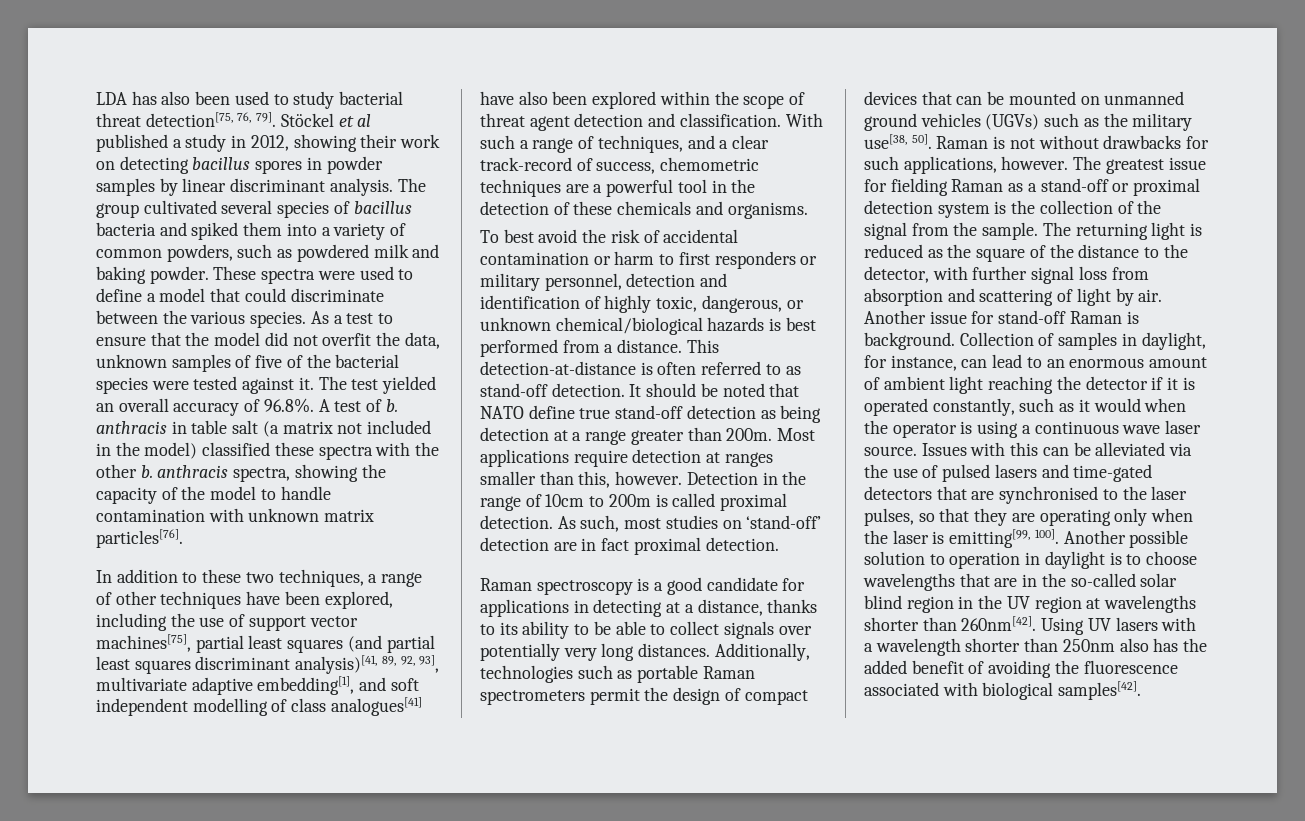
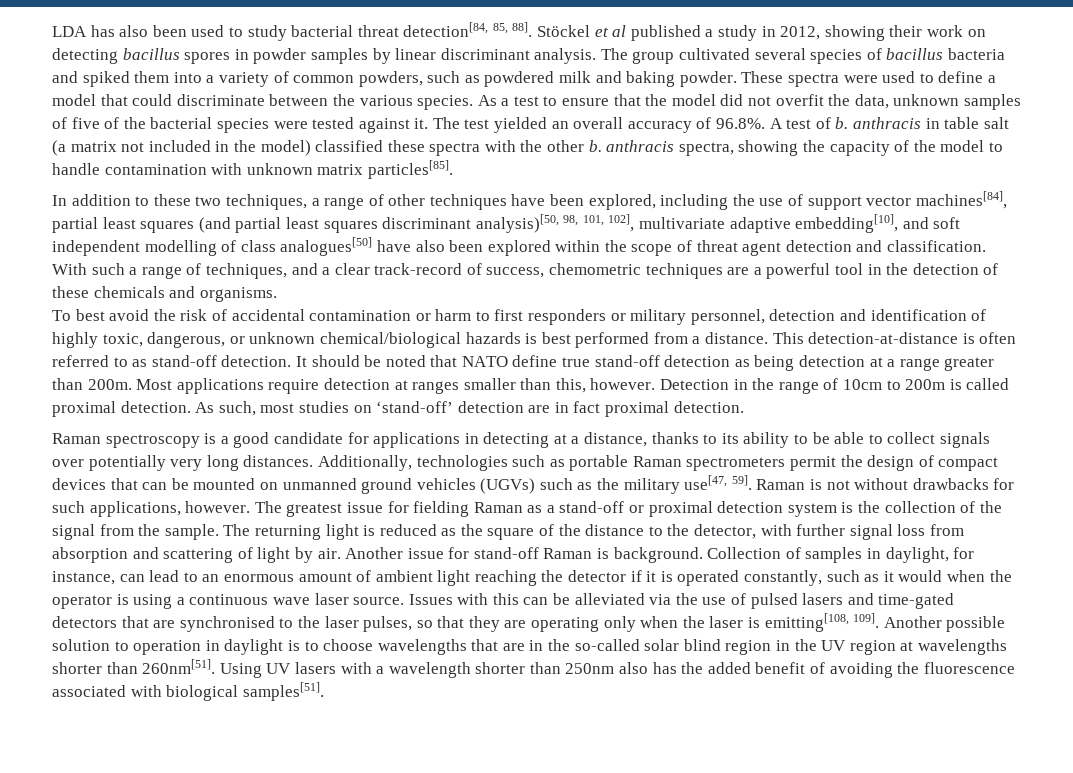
- LDA has also been used to study bacterial threat detection[75, 76, 79].
+ LDA has also been used to study bacterial threat detection[84, 85, 88].
- The test yielded an overall accuracy of 96.8%. A test of b. anthracis in table salt (a matrix not included in the model) classified these spectra with the other b. anthracis spectra, showing the capacity of the model to handle contamination with unknown matrix particles[76].
+ The test yielded an overall accuracy of 96.8%. A test of b. anthracis in table salt (a matrix not included in the model) classified these spectra with the other b. anthracis spectra, showing the capacity of the model to handle contamination with unknown matrix particles[85].
- In addition to these two techniques, a range of other techniques have been explored, including the use of support vector machines[75], partial least squares (and partial least squares discriminant analysis)[41, 89, 92, 93], multivariate adaptive embedding[1], and soft independent modelling of class analogues[41] have also been explored within the scope of threat agent detection and classification.
+ In addition to these two techniques, a range of other techniques have been explored, including the use of support vector machines[84], partial least squares (and partial least squares discriminant analysis)[50, 98, 101, 102], multivariate adaptive embedding[10], and soft independent modelling of class analogues[50] have also been explored within the scope of threat agent detection and classification.
- Additionally, technologies such as portable Raman spectrometers permit the design of compact devices that can be mounted on unmanned ground vehicles (UGVs) such as the military use[38, 50].
+ Additionally, technologies such as portable Raman spectrometers permit the design of compact devices that can be mounted on unmanned ground vehicles (UGVs) such as the military use[47, 59].
- Issues with this can be alleviated via the use of pulsed lasers and time-gated detectors that are synchronised to the laser pulses, so that they are operating only when the laser is emitting[99, 100].
+ Issues with this can be alleviated via the use of pulsed lasers and time-gated detectors that are synchronised to the laser pulses, so that they are operating only when the laser is emitting[108, 109].
- Another possible solution to operation in daylight is to choose wavelengths that are in the so-called solar blind region in the UV region at wavelengths shorter than 260nm[42].
+ Another possible solution to operation in daylight is to choose wavelengths that are in the so-called solar blind region in the UV region at wavelengths shorter than 260nm[51].
- Using UV lasers with a wavelength shorter than 250nm also has the added benefit of avoiding the fluorescence associated with biological samples[42].
+ Using UV lasers with a wavelength shorter than 250nm also has the added benefit of avoiding the fluorescence associated with biological samples[51].

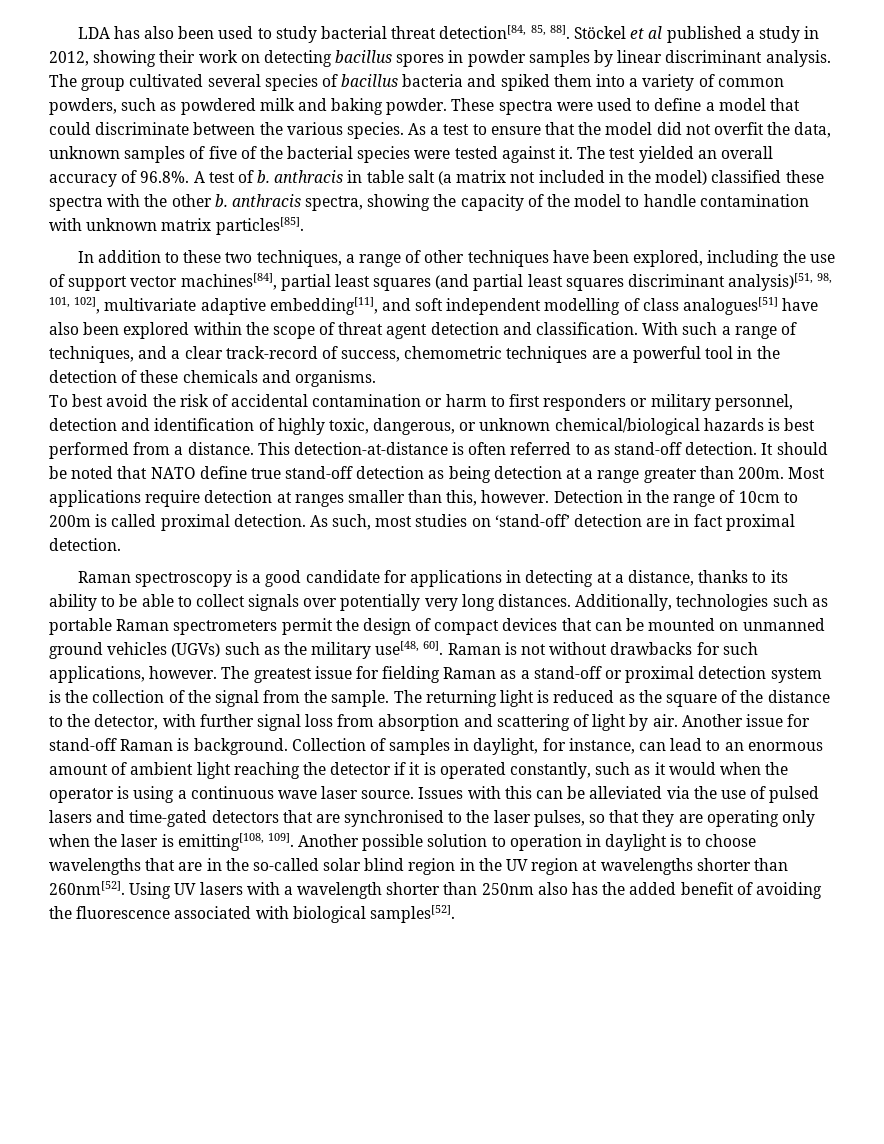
- In addition to these two techniques, a range of other techniques have been explored, including the use of support vector machines[84], partial least squares (and partial least squares discriminant analysis)[50, 98, 101, 102], multivariate adaptive embedding[10], and soft independent modelling of class analogues[50] have also been explored within the scope of threat agent detection and classification.
+ In addition to these two techniques, a range of other techniques have been explored, including the use of support vector machines[84], partial least squares (and partial least squares discriminant analysis)[51, 98, 101, 102], multivariate adaptive embedding[11], and soft independent modelling of class analogues[51] have also been explored within the scope of threat agent detection and classification.
- Additionally, technologies such as portable Raman spectrometers permit the design of compact devices that can be mounted on unmanned ground vehicles (UGVs) such as the military use[47, 59].
+ Additionally, technologies such as portable Raman spectrometers permit the design of compact devices that can be mounted on unmanned ground vehicles (UGVs) such as the military use[48, 60].
- Another possible solution to operation in daylight is to choose wavelengths that are in the so-called solar blind region in the UV region at wavelengths shorter than 260nm[51].
+ Another possible solution to operation in daylight is to choose wavelengths that are in the so-called solar blind region in the UV region at wavelengths shorter than 260nm[52].
- Using UV lasers with a wavelength shorter than 250nm also has the added benefit of avoiding the fluorescence associated with biological samples[51].
+ Using UV lasers with a wavelength shorter than 250nm also has the added benefit of avoiding the fluorescence associated with biological samples[52].

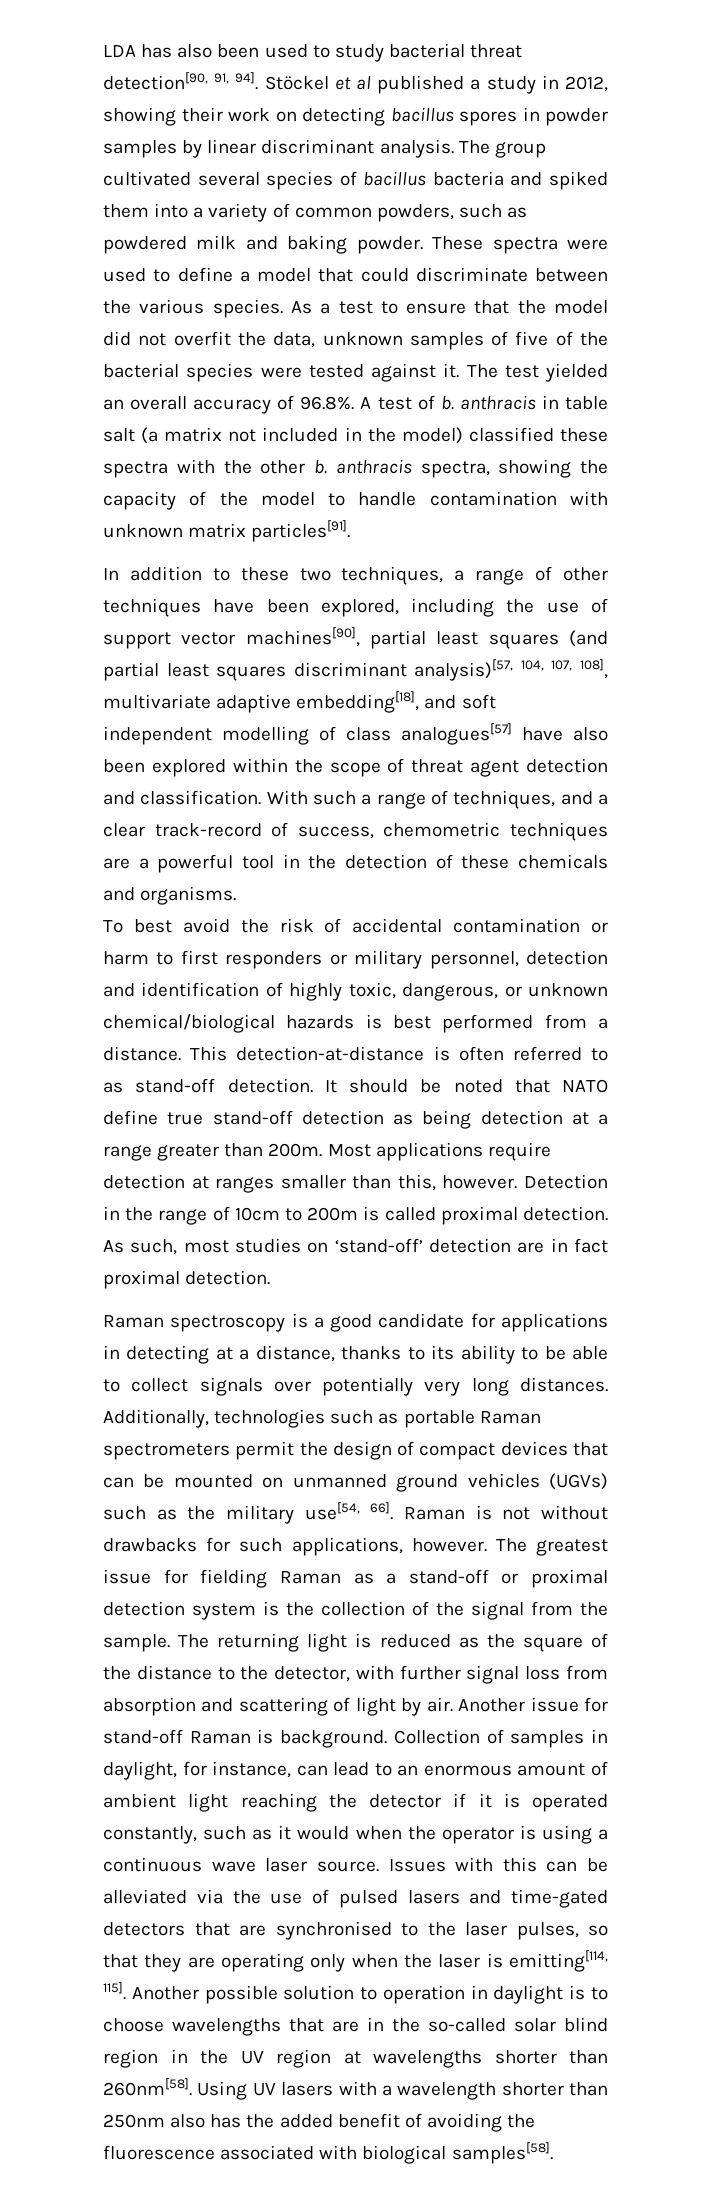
- LDA has also been used to study bacterial threat detection[84, 85, 88].
+ LDA has also been used to study bacterial threat detection[90, 91, 94].
- The test yielded an overall accuracy of 96.8%. A test of b. anthracis in table salt (a matrix not included in the model) classified these spectra with the other b. anthracis spectra, showing the capacity of the model to handle contamination with unknown matrix particles[85].
+ The test yielded an overall accuracy of 96.8%. A test of b. anthracis in table salt (a matrix not included in the model) classified these spectra with the other b. anthracis spectra, showing the capacity of the model to handle contamination with unknown matrix particles[91].
- In addition to these two techniques, a range of other techniques have been explored, including the use of support vector machines[84], partial least squares (and partial least squares discriminant analysis)[51, 98, 101, 102], multivariate adaptive embedding[11], and soft independent modelling of class analogues[51] have also been explored within the scope of threat agent detection and classification.
+ In addition to these two techniques, a range of other techniques have been explored, including the use of support vector machines[90], partial least squares (and partial least squares discriminant analysis)[57, 104, 107, 108], multivariate adaptive embedding[18], and soft independent modelling of class analogues[57] have also been explored within the scope of threat agent detection and classification.
- Additionally, technologies such as portable Raman spectrometers permit the design of compact devices that can be mounted on unmanned ground vehicles (UGVs) such as the military use[48, 60].
+ Additionally, technologies such as portable Raman spectrometers permit the design of compact devices that can be mounted on unmanned ground vehicles (UGVs) such as the military use[54, 66].
- Issues with this can be alleviated via the use of pulsed lasers and time-gated detectors that are synchronised to the laser pulses, so that they are operating only when the laser is emitting[108, 109].
+ Issues with this can be alleviated via the use of pulsed lasers and time-gated detectors that are synchronised to the laser pulses, so that they are operating only when the laser is emitting[114, 115].
- Another possible solution to operation in daylight is to choose wavelengths that are in the so-called solar blind region in the UV region at wavelengths shorter than 260nm[52].
+ Another possible solution to operation in daylight is to choose wavelengths that are in the so-called solar blind region in the UV region at wavelengths shorter than 260nm[58].
- Using UV lasers with a wavelength shorter than 250nm also has the added benefit of avoiding the fluorescence associated with biological samples[52].
+ Using UV lasers with a wavelength shorter than 250nm also has the added benefit of avoiding the fluorescence associated with biological samples[58].

